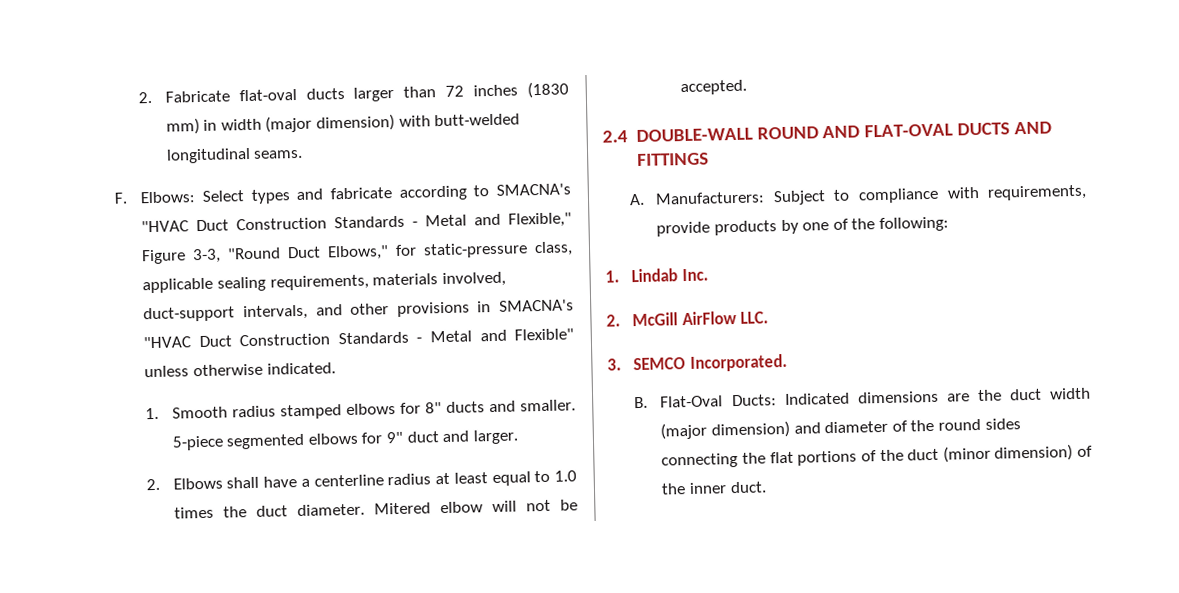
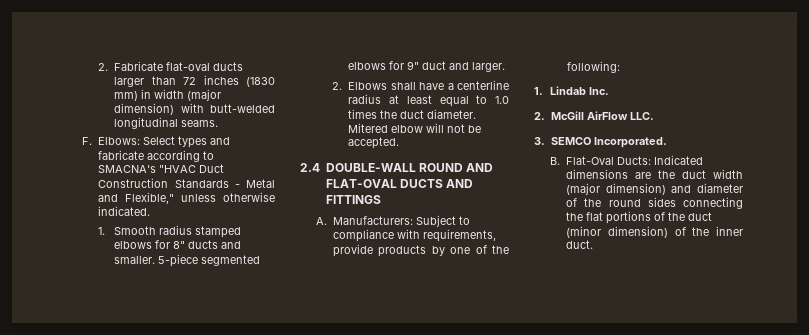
- F. Elbows: Select types and fabricate according to SMACNA's "HVAC Duct Construction Standards - Metal and Flexible," Figure 3-3, "Round Duct Elbows," for static-pressure class, applicable sealing requirements, materials involved, duct-support intervals, and other provisions in SMACNA's "HVAC Duct Construction Standards - Metal and Flexible" unless otherwise indicated.
+ F. Elbows: Select types and fabricate according to SMACNA's "HVAC Duct Construction Standards - Metal and Flexible," unless otherwise indicated.

